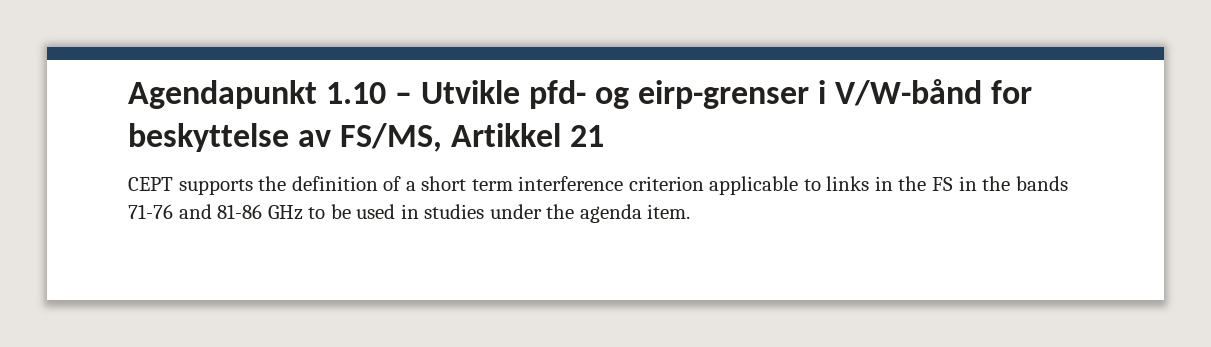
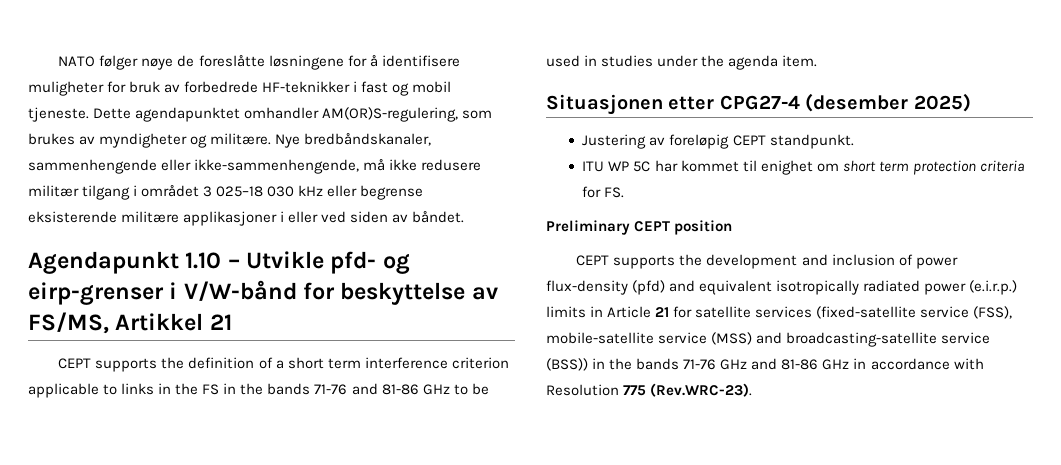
+ NATO følger nøye de foreslåtte løsningene for å identifisere muligheter for bruk av forbedrede HF-teknikker i fast og mobil tjeneste. Dette agendapunktet omhandler AM(OR)S-regulering, som brukes av myndigheter og militære. Nye bredbåndskanaler, sammenhengende eller ikke-sammenhengende, må ikke redusere militær tilgang i området 3 025–18 030 kHz eller begrense eksisterende militære applikasjoner i eller ved siden av båndet.
+ Situasjonen etter CPG27-4 (desember 2025)
+ Justering av foreløpig CEPT standpunkt.
+ ITU WP 5C har kommet til enighet om short term protection criteria for FS.
+ Preliminary CEPT position
+ CEPT supports the development and inclusion of power flux-density (pfd) and equivalent isotropically radiated power (e.i.r.p.) limits in Article 21 for satellite services (fixed-satellite service (FSS), mobile-satellite service (MSS) and broadcasting-satellite service (BSS)) in the bands 71-76 GHz and 81-86 GHz in accordance with Resolution 775 (Rev.WRC-23).

